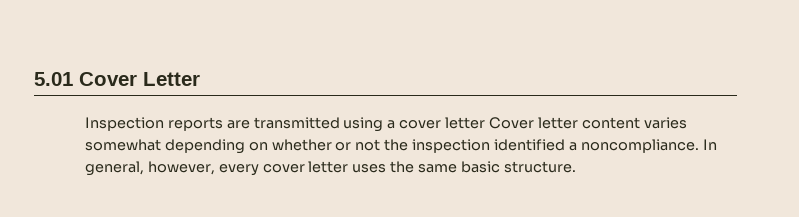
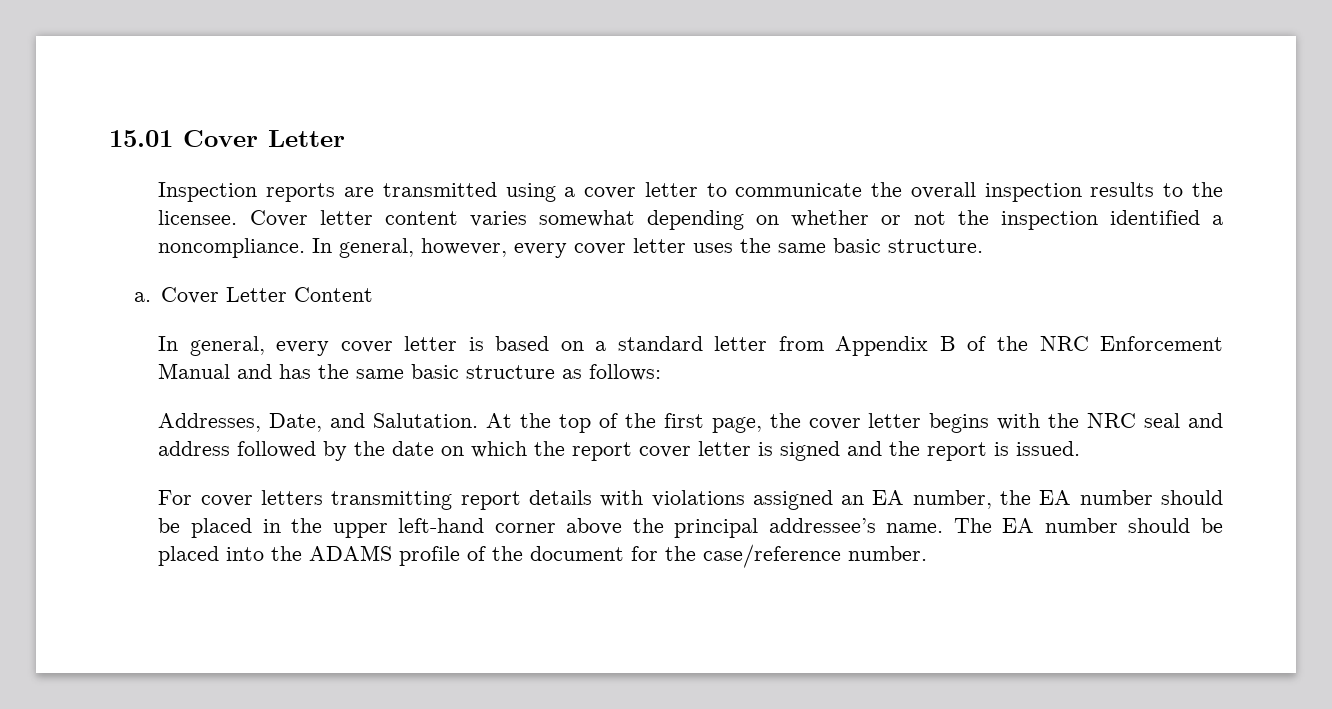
- 5.01 Cover Letter
+ 15.01 Cover Letter
- Inspection reports are transmitted using a cover letter Cover letter content varies somewhat depending on whether or not the inspection identified a noncompliance.
+ Inspection reports are transmitted using a cover letter to communicate the overall inspection results to the licensee. Cover letter content varies somewhat depending on whether or not the inspection identified a noncompliance.
+ a. Cover Letter Content
+ In general, every cover letter is based on a standard letter from Appendix B of the NRC Enforcement Manual and has the same basic structure as follows:
+ Addresses, Date, and Salutation. At the top of the first page, the cover letter begins with the NRC seal and address followed by the date on which the report cover letter is signed and the report is issued.
+ For cover letters transmitting report details with violations assigned an EA number, the EA number should be placed in the upper left-hand corner above the principal addressee’s name. The EA number should be placed into the ADAMS profile of the document for the case/reference number.

